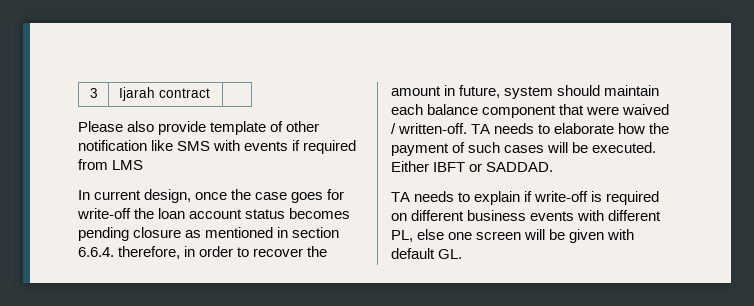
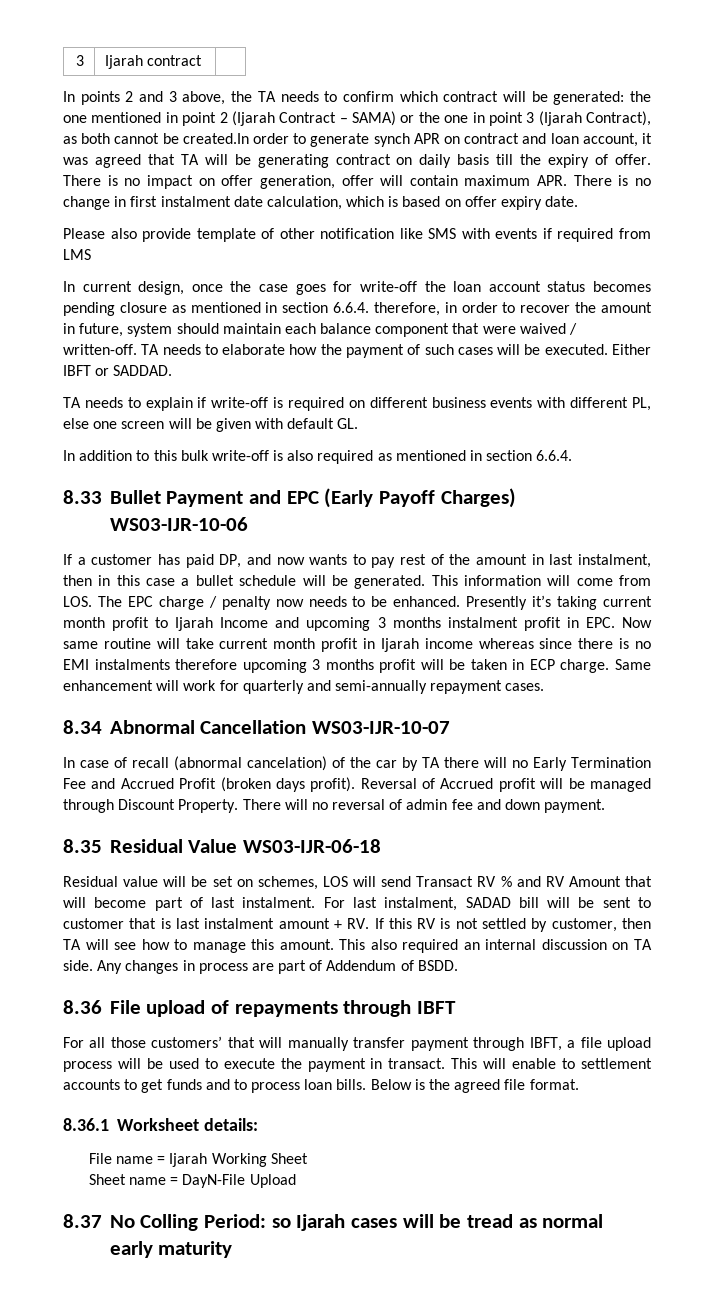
+ In points 2 and 3 above, the TA needs to confirm which contract will be generated: the one mentioned in point 2 (Ijarah Contract – SAMA) or the one in point 3 (Ijarah Contract), as both cannot be created.In order to generate synch APR on contract and loan account, it was agreed that TA will be generating contract on daily basis till the expiry of offer. There is no impact on offer generation, offer will contain maximum APR. There is no change in first instalment date calculation, which is based on offer expiry date.
+ In addition to this bulk write-off is also required as mentioned in section 6.6.4.
+ 8.33 Bullet Payment and EPC (Early Payoff Charges) WS03-IJR-10-06
+ If a customer has paid DP, and now wants to pay rest of the amount in last instalment, then in this case a bullet schedule will be generated. This information will come from LOS. The EPC charge / penalty now needs to be enhanced. Presently it’s taking current month profit to Ijarah Income and upcoming 3 months instalment profit in EPC. Now same routine will take current month profit in Ijarah income whereas since there is no EMI instalments therefore upcoming 3 months profit will be taken in ECP charge. Same enhancement will work for quarterly and semi-annually repayment cases.
+ 8.34 Abnormal Cancellation WS03-IJR-10-07
+ In case of recall (abnormal cancelation) of the car by TA there will no Early Termination Fee and Accrued Profit (broken days profit). Reversal of Accrued profit will be managed through Discount Property. There will no reversal of admin fee and down payment.
+ 8.35 Residual Value WS03-IJR-06-18
+ Residual value will be set on schemes, LOS will send Transact RV % and RV Amount that will become part of last instalment. For last instalment, SADAD bill will be sent to customer that is last instalment amount + RV. If this RV is not settled by customer, then TA will see how to manage this amount. This also required an internal discussion on TA side. Any changes in process are part of Addendum of BSDD.
+ 8.36 File upload of repayments through IBFT
+ For all those customers’ that will manually transfer payment through IBFT, a file upload process will be used to execute the payment in transact. This will enable to settlement accounts to get funds and to process loan bills. Below is the agreed file format.
+ 8.36.1 Worksheet details:
+ File name = Ijarah Working Sheet
+ Sheet name = DayN-File Upload
+ 8.37 No Colling Period: so Ijarah cases will be tread as normal early maturity

